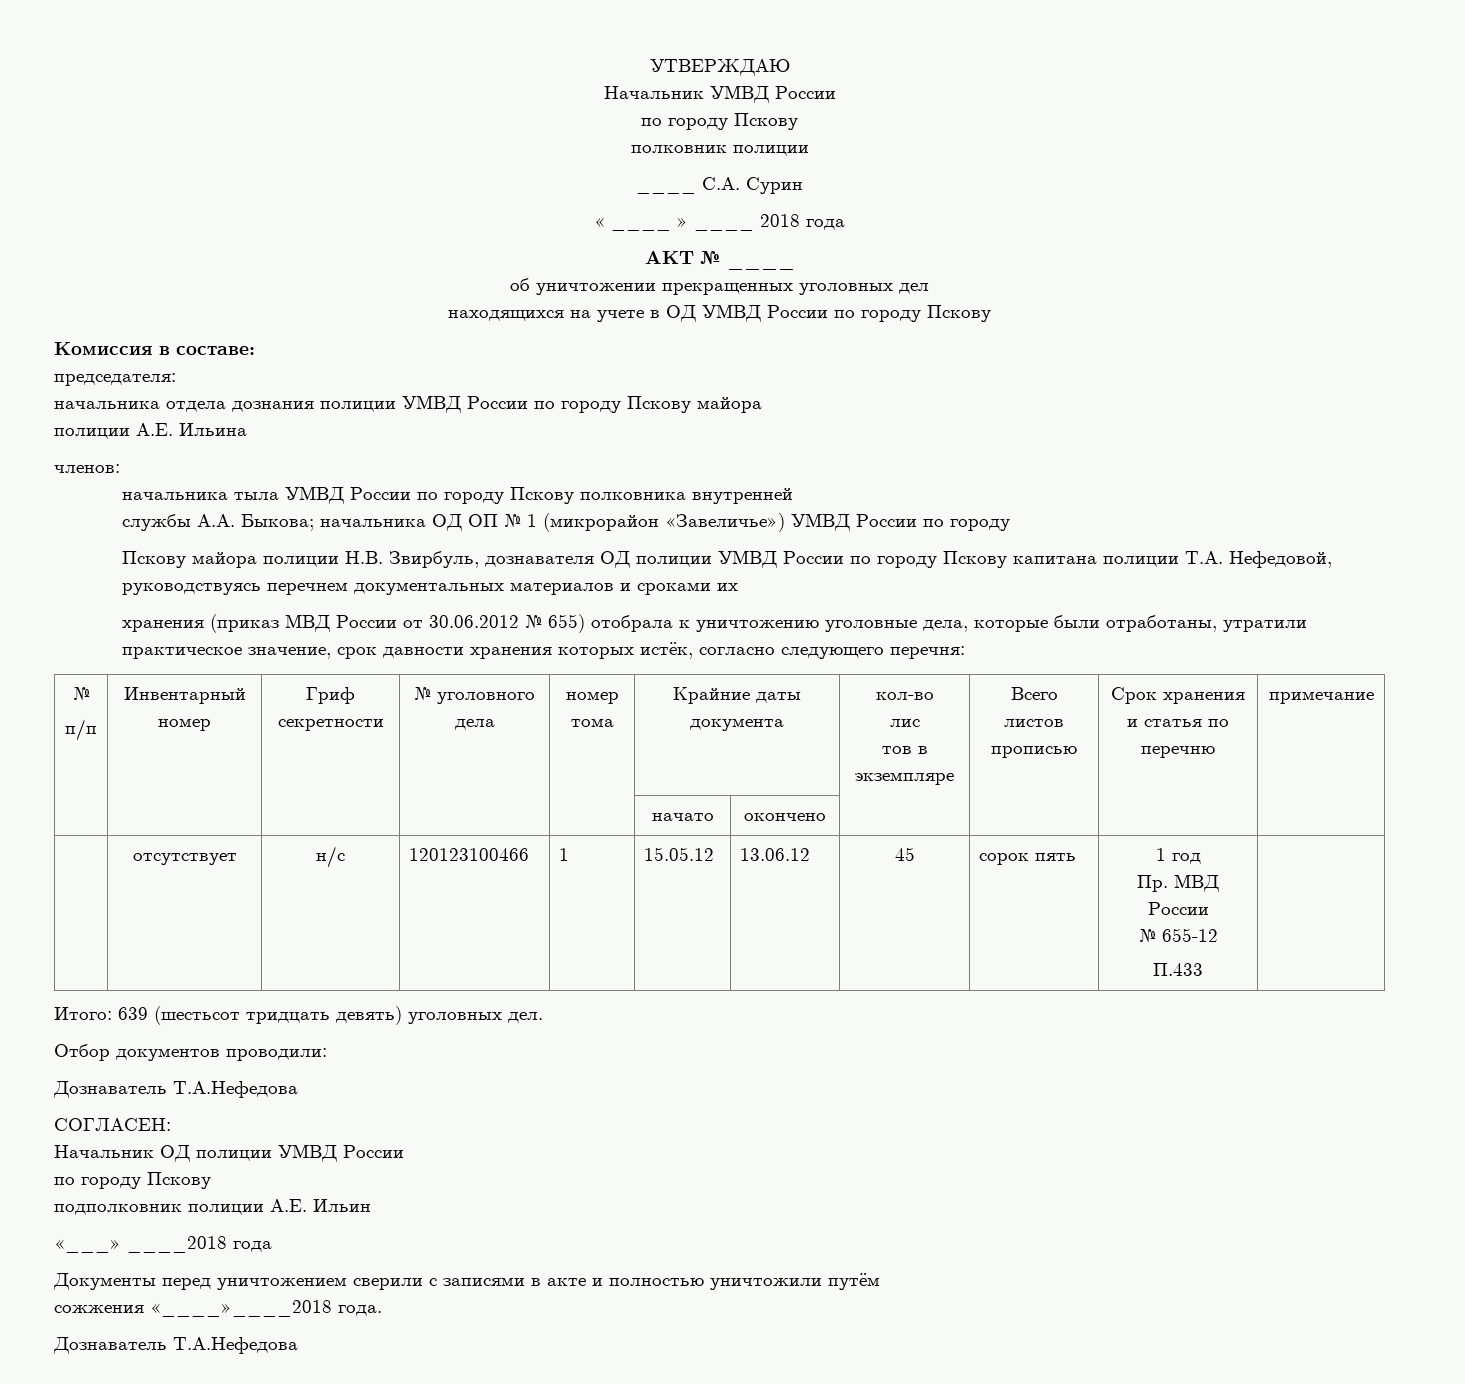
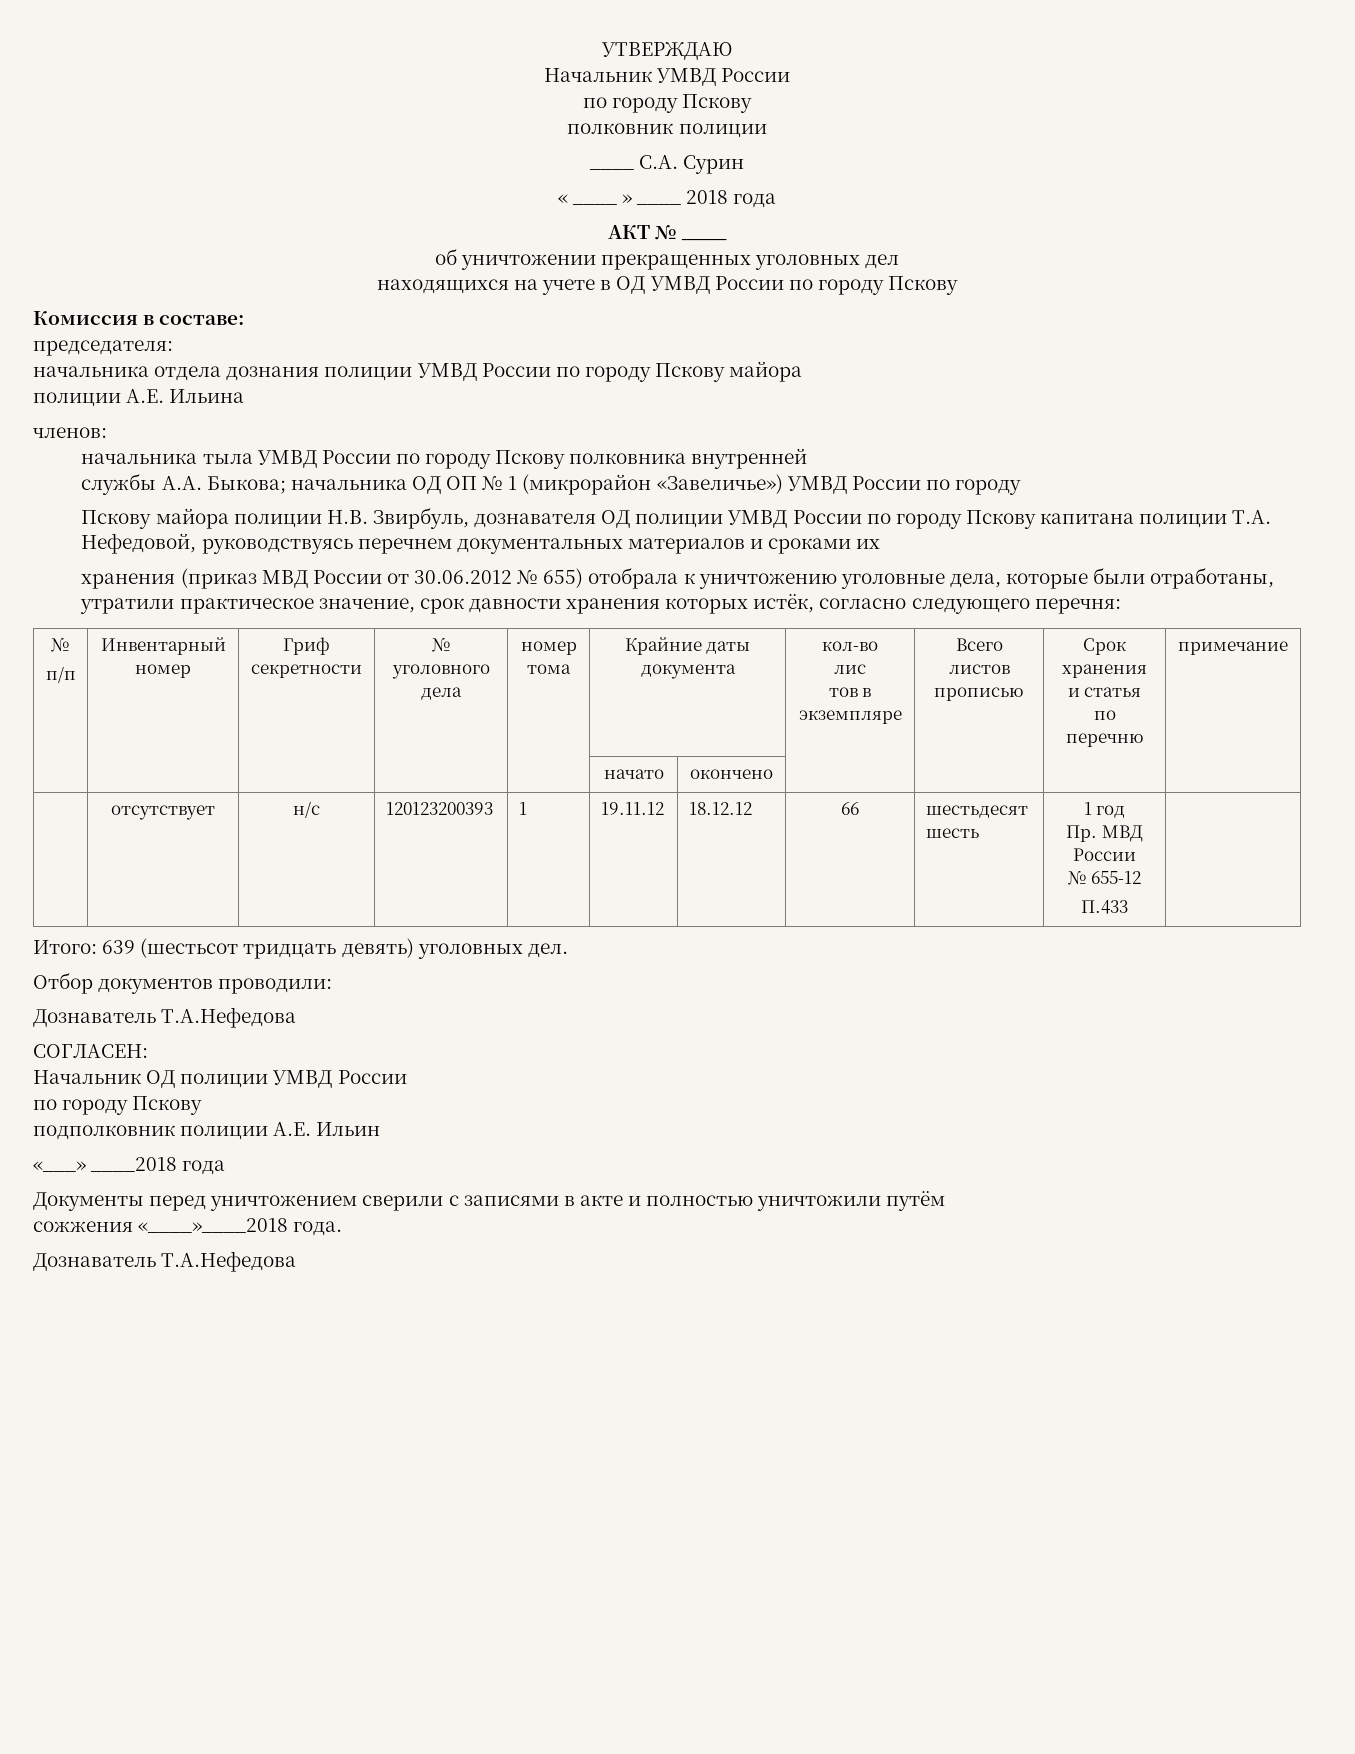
- | отсутствует | н/с | 120123100466 | 1 | 15.05.12 | 13.06.12 | 45 | сорок пять | 1 год
+ | отсутствует | н/с | 120123200393 | 1 | 19.11.12 | 18.12.12 | 66 | шестьдесят шесть | 1 год

